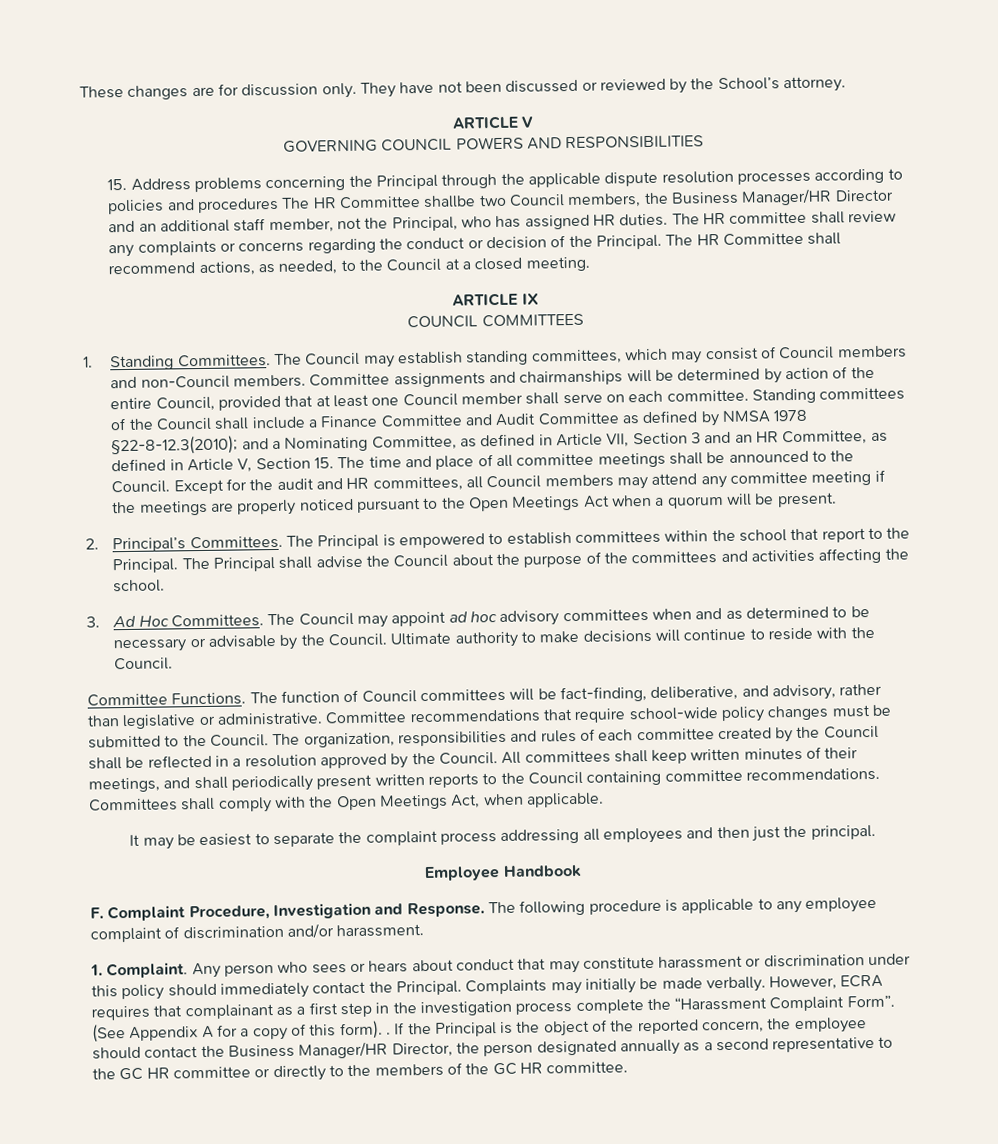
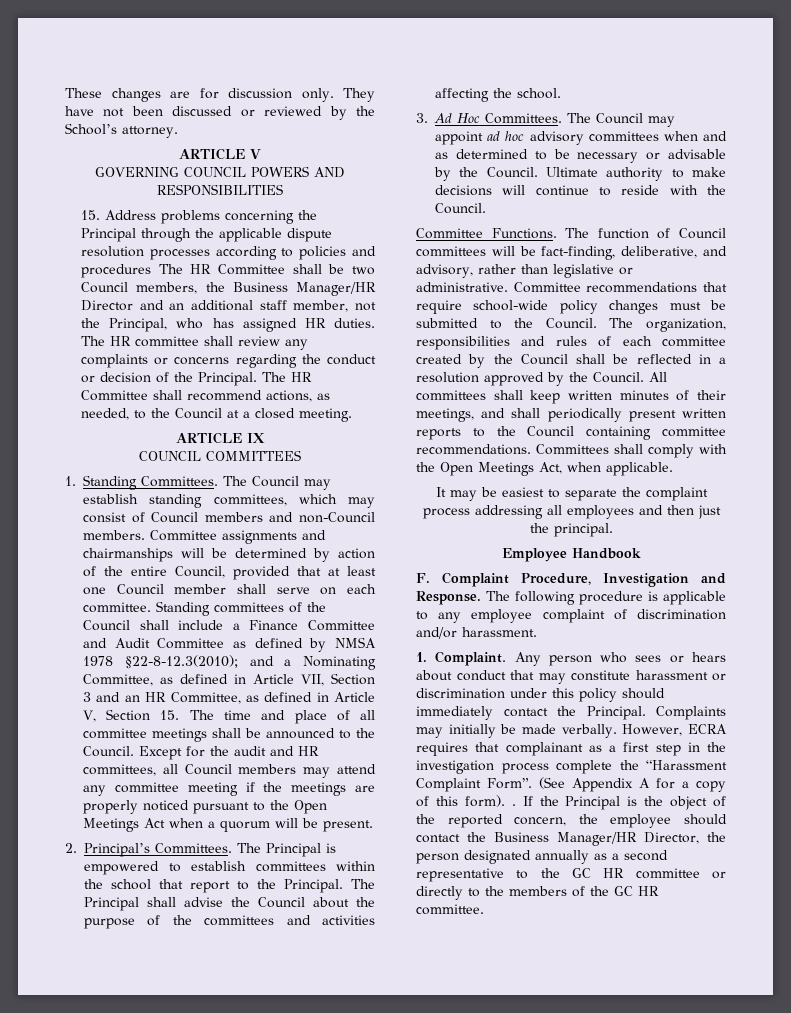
- 15. Address problems concerning the Principal through the applicable dispute resolution processes according to policies and procedures The HR Committee shallbe two Council members, the Business Manager/HR Director and an additional staff member, not the Principal, who has assigned HR duties.
+ 15. Address problems concerning the Principal through the applicable dispute resolution processes according to policies and procedures The HR Committee shall be two Council members, the Business Manager/HR Director and an additional staff member, not the Principal, who has assigned HR duties.

